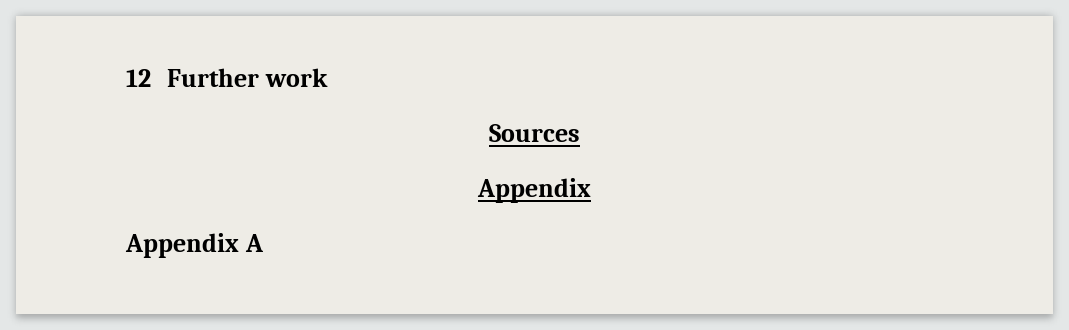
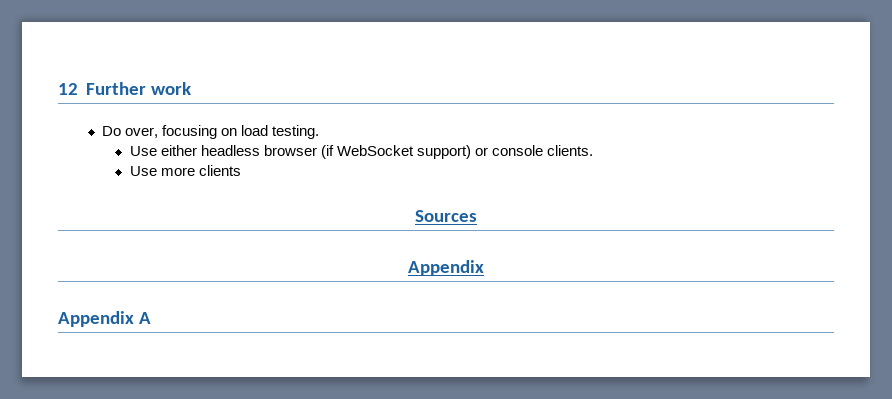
+ Do over, focusing on load testing.
+ Use either headless browser (if WebSocket support) or console clients.
+ Use more clients

